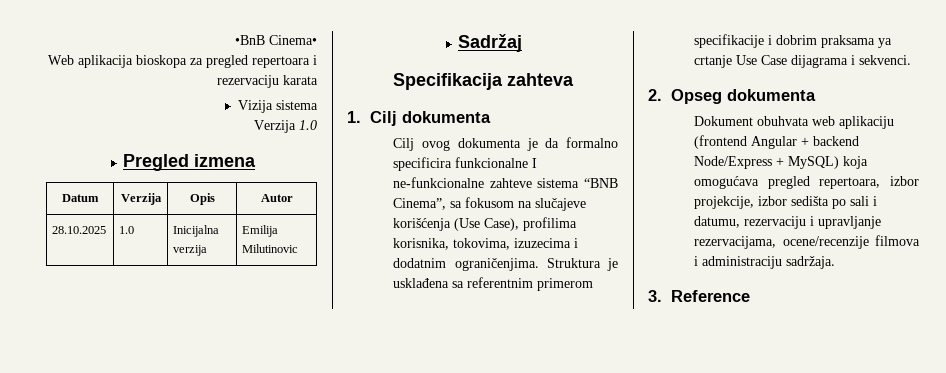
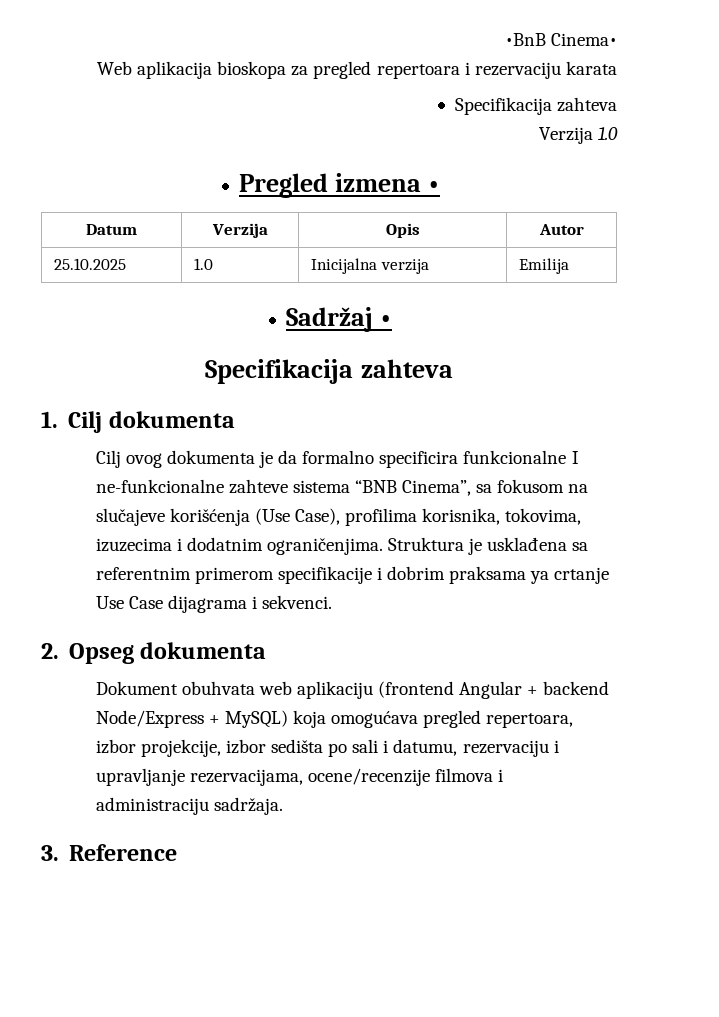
  Web aplikacija bioskopa za pregled repertoara i rezervaciju karata
- Vizija sistema
+ Specifikacija zahteva
- Pregled izmena
+ Pregled izmena •
- 28.10.2025 | 1.0 | Inicijalna verzija | Emilija Milutinovic
+ 25.10.2025 | 1.0 | Inicijalna verzija | Emilija
- Sadržaj
+ Sadržaj •

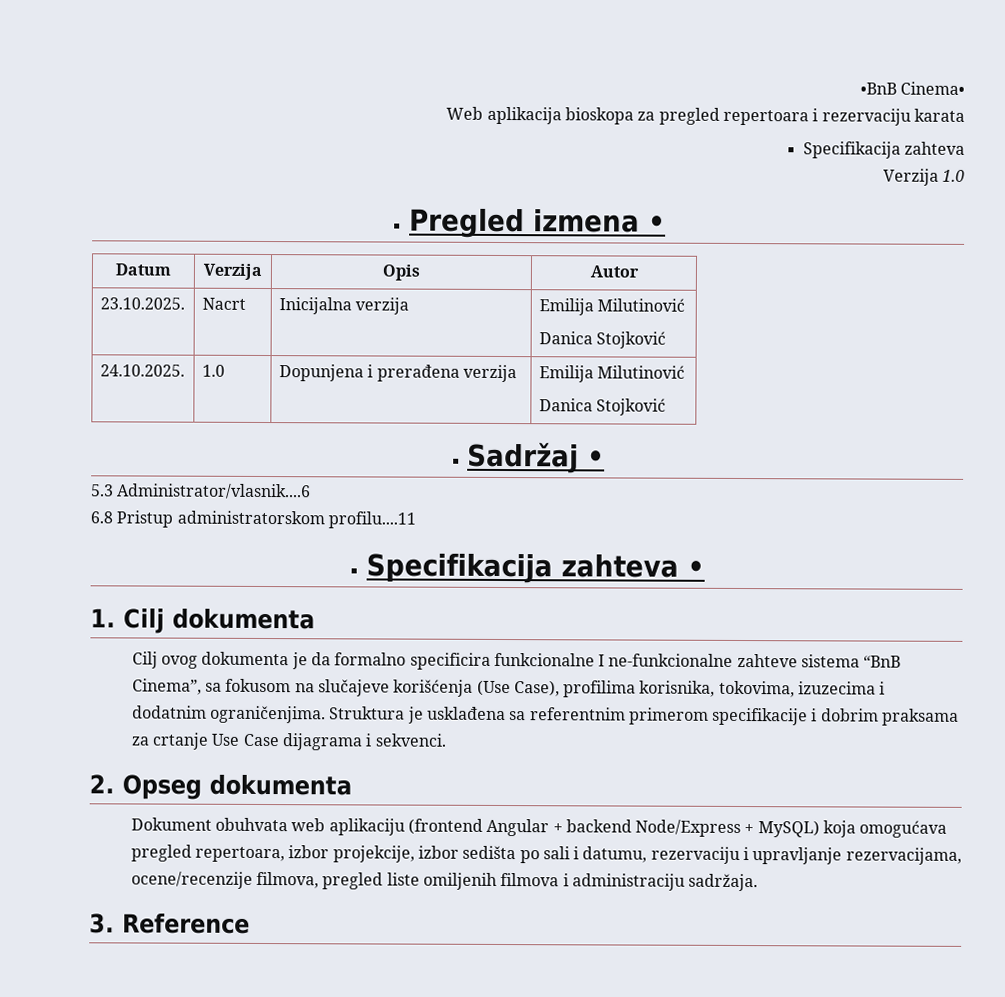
- 25.10.2025 | 1.0 | Inicijalna verzija | Emilija
+ 23.10.2025. | Nacrt | Inicijalna verzija | Emilija Milutinović
+ Danica Stojković
+ 24.10.2025. | 1.0 | Dopunjena i prerađena verzija | Emilija Milutinović
+ Danica Stojković
  Sadržaj •
- Specifikacija zahteva
+ 5.3 Administrator/vlasnik....6
+ 6.8 Pristup administratorskom profilu....11
+ Specifikacija zahteva •
- Cilj ovog dokumenta je da formalno specificira funkcionalne I ne-funkcionalne zahteve sistema “BNB Cinema”, sa fokusom na slučajeve korišćenja (Use Case), profilima korisnika, tokovima, izuzecima i dodatnim ograničenjima.
+ Cilj ovog dokumenta je da formalno specificira funkcionalne I ne-funkcionalne zahteve sistema “BnB Cinema”, sa fokusom na slučajeve korišćenja (Use Case), profilima korisnika, tokovima, izuzecima i dodatnim ograničenjima.
- Struktura je usklađena sa referentnim primerom specifikacije i dobrim praksama ya crtanje Use Case dijagrama i sekvenci.
+ Struktura je usklađena sa referentnim primerom specifikacije i dobrim praksama za crtanje Use Case dijagrama i sekvenci.
- Dokument obuhvata web aplikaciju (frontend Angular + backend Node/Express + MySQL) koja omogućava pregled repertoara, izbor projekcije, izbor sedišta po sali i datumu, rezervaciju i upravljanje rezervacijama, ocene/recenzije filmova i administraciju sadržaja.
+ Dokument obuhvata web aplikaciju (frontend Angular + backend Node/Express + MySQL) koja omogućava pregled repertoara, izbor projekcije, izbor sedišta po sali i datumu, rezervaciju i upravljanje rezervacijama, ocene/recenzije filmova, pregled liste omiljenih filmova i administraciju sadržaja.

